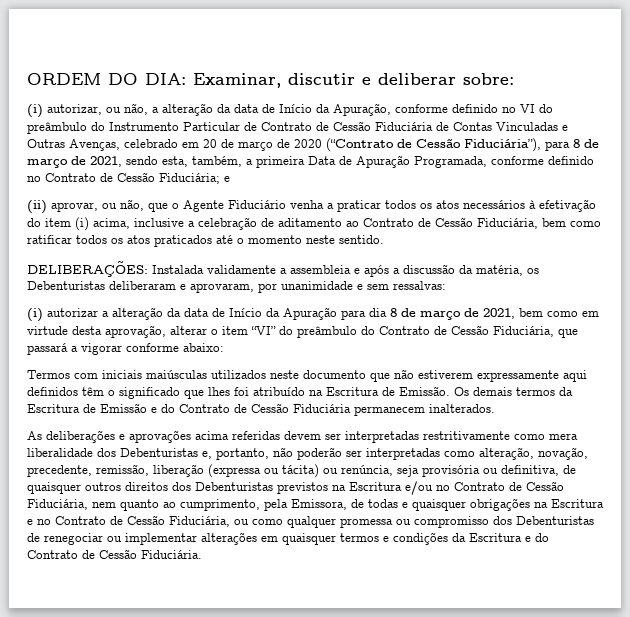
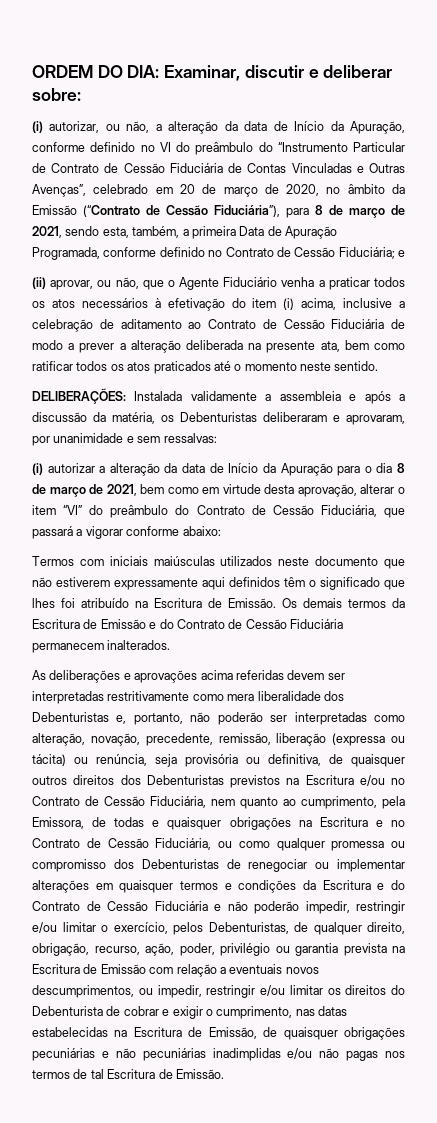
- (i) autorizar, ou não, a alteração da data de Início da Apuração, conforme definido no VI do preâmbulo do Instrumento Particular de Contrato de Cessão Fiduciária de Contas Vinculadas e Outras Avenças, celebrado em 20 de março de 2020 (“Contrato de Cessão Fiduciária”), para 8 de março de 2021, sendo esta, também, a primeira Data de Apuração Programada, conforme definido no Contrato de Cessão Fiduciária;
+ (i) autorizar, ou não, a alteração da data de Início da Apuração, conforme definido no VI do preâmbulo do “Instrumento Particular de Contrato de Cessão Fiduciária de Contas Vinculadas e Outras Avenças”, celebrado em 20 de março de 2020, no âmbito da Emissão (“Contrato de Cessão Fiduciária”), para 8 de março de 2021, sendo esta, também, a primeira Data de Apuração Programada, conforme definido no Contrato de Cessão Fiduciária;
- (ii) aprovar, ou não, que o Agente Fiduciário venha a praticar todos os atos necessários à efetivação do item (i) acima, inclusive a celebração de aditamento ao Contrato de Cessão Fiduciária, bem como ratificar todos os atos praticados até o momento neste sentido.
+ (ii) aprovar, ou não, que o Agente Fiduciário venha a praticar todos os atos necessários à efetivação do item (i) acima, inclusive a celebração de aditamento ao Contrato de Cessão Fiduciária de modo a prever a alteração deliberada na presente ata, bem como ratificar todos os atos praticados até o momento neste sentido.
- (i) autorizar a alteração da data de Início da Apuração para dia 8 de março de 2021, bem como em virtude desta aprovação, alterar o item “VI” do preâmbulo do Contrato de Cessão Fiduciária, que passará a vigorar conforme abaixo:
+ (i) autorizar a alteração da data de Início da Apuração para o dia 8 de março de 2021, bem como em virtude desta aprovação, alterar o item “VI” do preâmbulo do Contrato de Cessão Fiduciária, que passará a vigorar conforme abaixo:
- As deliberações e aprovações acima referidas devem ser interpretadas restritivamente como mera liberalidade dos Debenturistas e, portanto, não poderão ser interpretadas como alteração, novação, precedente, remissão, liberação (expressa ou tácita) ou renúncia, seja provisória ou definitiva, de quaisquer outros direitos dos Debenturistas previstos na Escritura e/ou no Contrato de Cessão Fiduciária, nem quanto ao cumprimento, pela Emissora, de todas e quaisquer obrigações na Escritura e no Contrato de Cessão Fiduciária, ou como qualquer promessa ou compromisso dos Debenturistas de renegociar ou implementar alterações em quaisquer termos e condições da Escritura e do Contrato de Cessão Fiduciária.
+ As deliberações e aprovações acima referidas devem ser interpretadas restritivamente como mera liberalidade dos Debenturistas e, portanto, não poderão ser interpretadas como alteração, novação, precedente, remissão, liberação (expressa ou tácita) ou renúncia, seja provisória ou definitiva, de quaisquer outros direitos dos Debenturistas previstos na Escritura e/ou no Contrato de Cessão Fiduciária, nem quanto ao cumprimento, pela Emissora, de todas e quaisquer obrigações na Escritura e no Contrato de Cessão Fiduciária, ou como qualquer promessa ou compromisso dos Debenturistas de renegociar ou implementar alterações em quaisquer termos e condições da Escritura e do Contrato de Cessão Fiduciária e não poderão impedir, restringir e/ou limitar o exercício, pelos Debenturistas, de qualquer direito, obrigação, recurso, ação, poder, privilégio ou garantia prevista na Escritura de Emissão com relação a eventuais novos descumprimentos, ou impedir, restringir e/ou limitar os direitos do Debenturista de cobrar e exigir o cumprimento, nas datas estabelecidas na Escritura de Emissão, de quaisquer obrigações pecuniárias e não pecuniárias inadimplidas e/ou não pagas nos termos de tal Escritura de Emissão.

